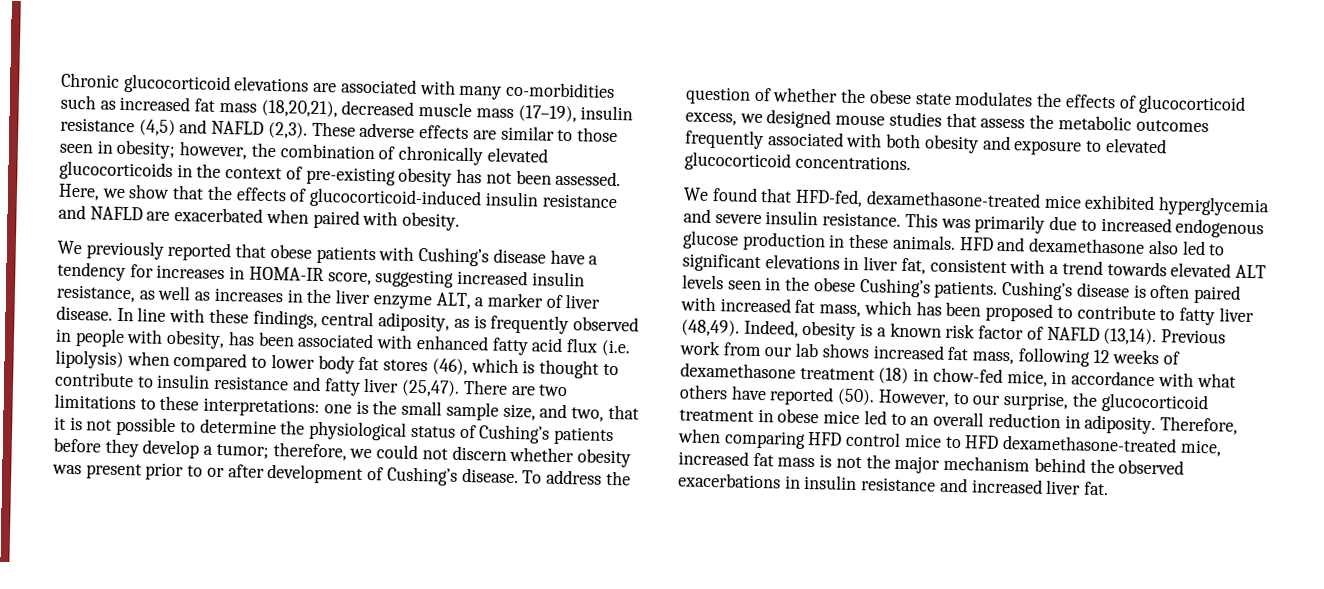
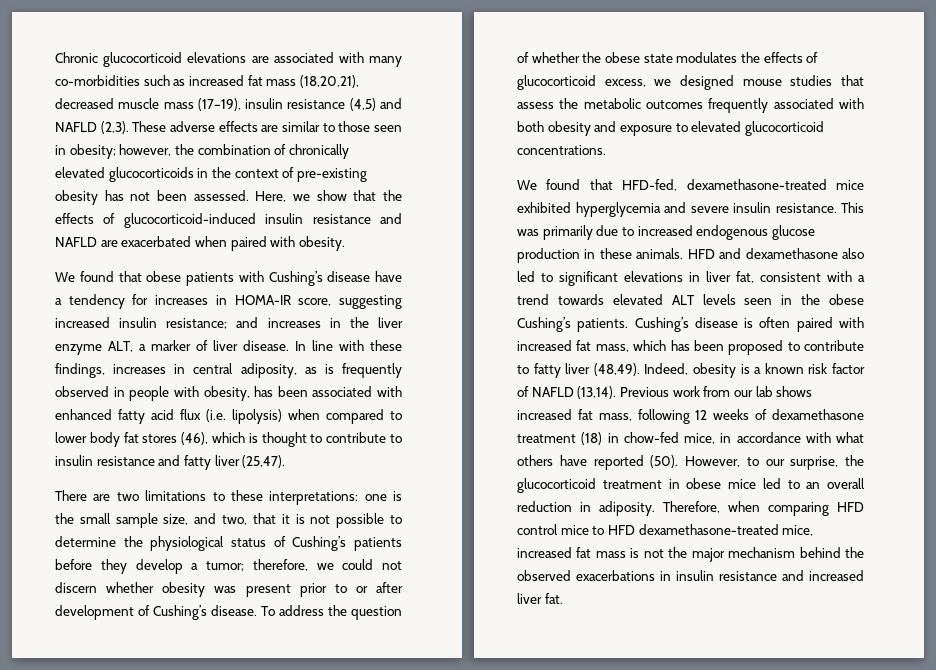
- We previously reported that obese patients with Cushing’s disease have a tendency for increases in HOMA-IR score, suggesting increased insulin resistance, as well as increases in the liver enzyme ALT, a marker of liver disease.
+ We found that obese patients with Cushing’s disease have a tendency for increases in HOMA-IR score, suggesting increased insulin resistance; and increases in the liver enzyme ALT, a marker of liver disease.
- In line with these findings, central adiposity, as is frequently observed in people with obesity, has been associated with enhanced fatty acid flux (i.e. lipolysis) when compared to lower body fat stores (46), which is thought to contribute to insulin resistance and fatty liver (25,47). There are two limitations to these interpretations:
+ In line with these findings, increases in central adiposity, as is frequently observed in people with obesity, has been associated with enhanced fatty acid flux (i.e. lipolysis) when compared to lower body fat stores (46), which is thought to contribute to insulin resistance and fatty liver (25,47).
+ There are two limitations to these interpretations:

